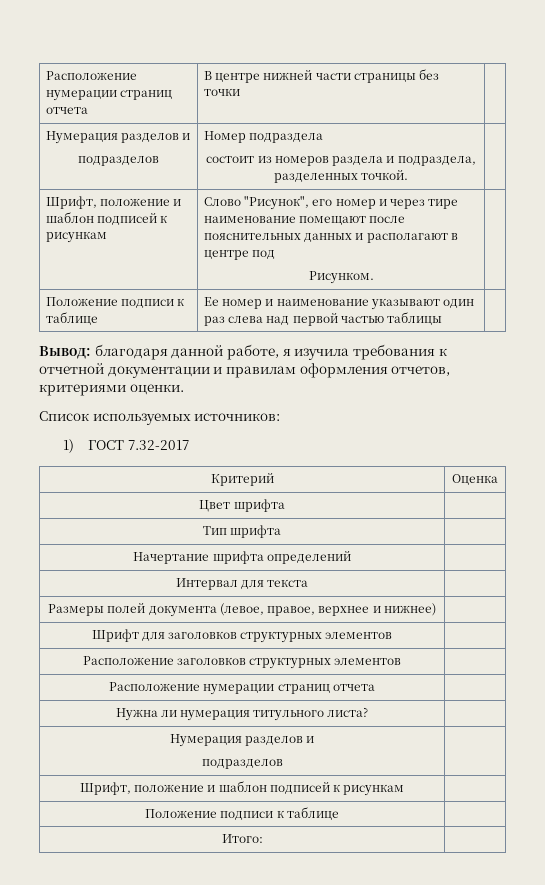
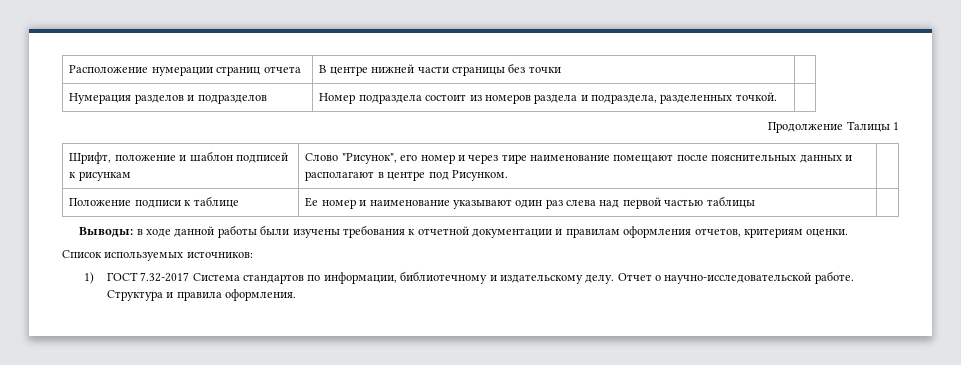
  Расположение нумерации страниц отчета | В центре нижней части страницы без точки |
- Нумерация разделов и
- подразделов | Номер подраздела
- состоит из номеров раздела и подраздела, разделенных точкой. |
+ Нумерация разделов и подразделов | Номер подраздела состоит из номеров раздела и подраздела, разделенных точкой. |
+ Продолжение Талицы 1
- Шрифт, положение и шаблон подписей к рисункам | Слово "Рисунок", его номер и через тире наименование помещают после пояснительных данных и располагают в центре под
- Рисунком. |
+ Шрифт, положение и шаблон подписей к рисункам | Слово "Рисунок", его номер и через тире наименование помещают после пояснительных данных и располагают в центре под Рисунком. |
- Вывод: благодаря данной работе, я изучила требования к отчетной документации и правилам оформления отчетов, критериями оценки.
+ Выводы: в ходе данной работы были изучены требования к отчетной документации и правилам оформления отчетов, критериям оценки.
- 1) ГОСТ 7.32-2017
- Критерий | Оценка
- Цвет шрифта |
- Тип шрифта |
- Начертание шрифта определений |
- Интервал для текста |
- Размеры полей документа (левое, правое, верхнее и нижнее) |
- Шрифт для заголовков структурных элементов |
- Расположение заголовков структурных элементов |
- Расположение нумерации страниц отчета |
- Нужна ли нумерация титульного листа? |
- Нумерация разделов и
- подразделов |
- Шрифт, положение и шаблон подписей к рисункам |
- Положение подписи к таблице |
- Итого: |
+ 1) ГОСТ 7.32-2017 Система стандартов по информации, библиотечному и издательскому делу. Отчет о научно-исследовательской работе. Структура и правила оформления.

